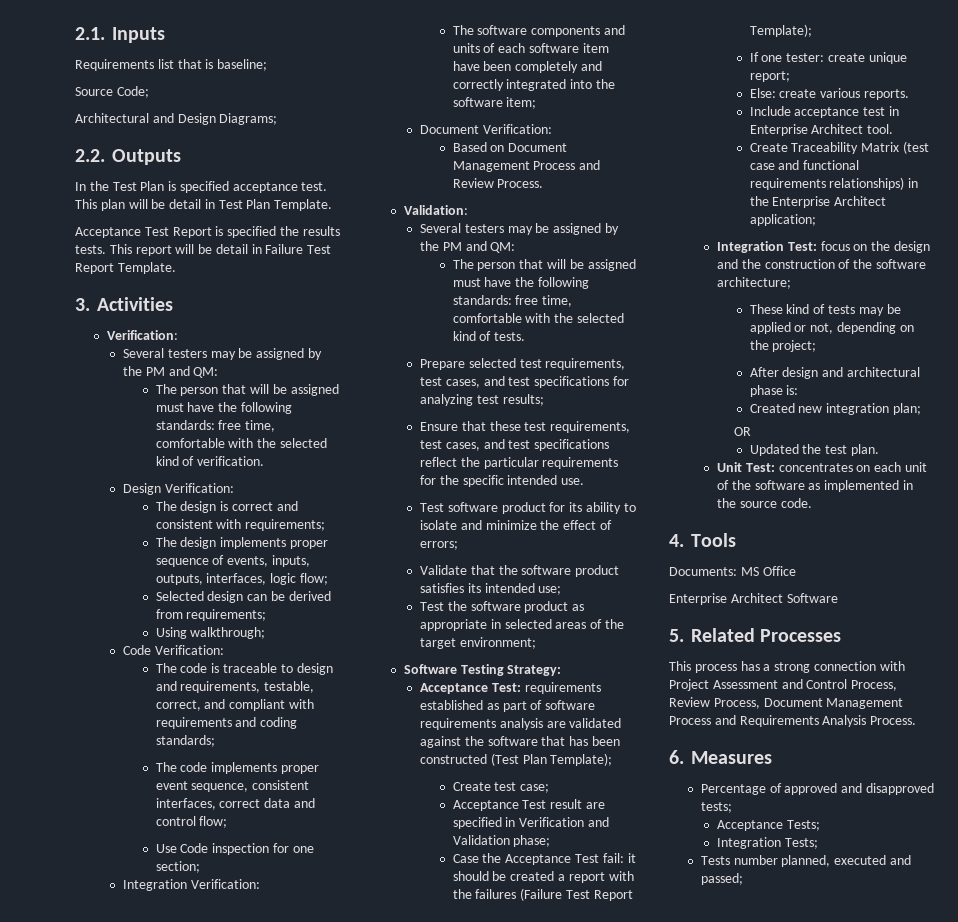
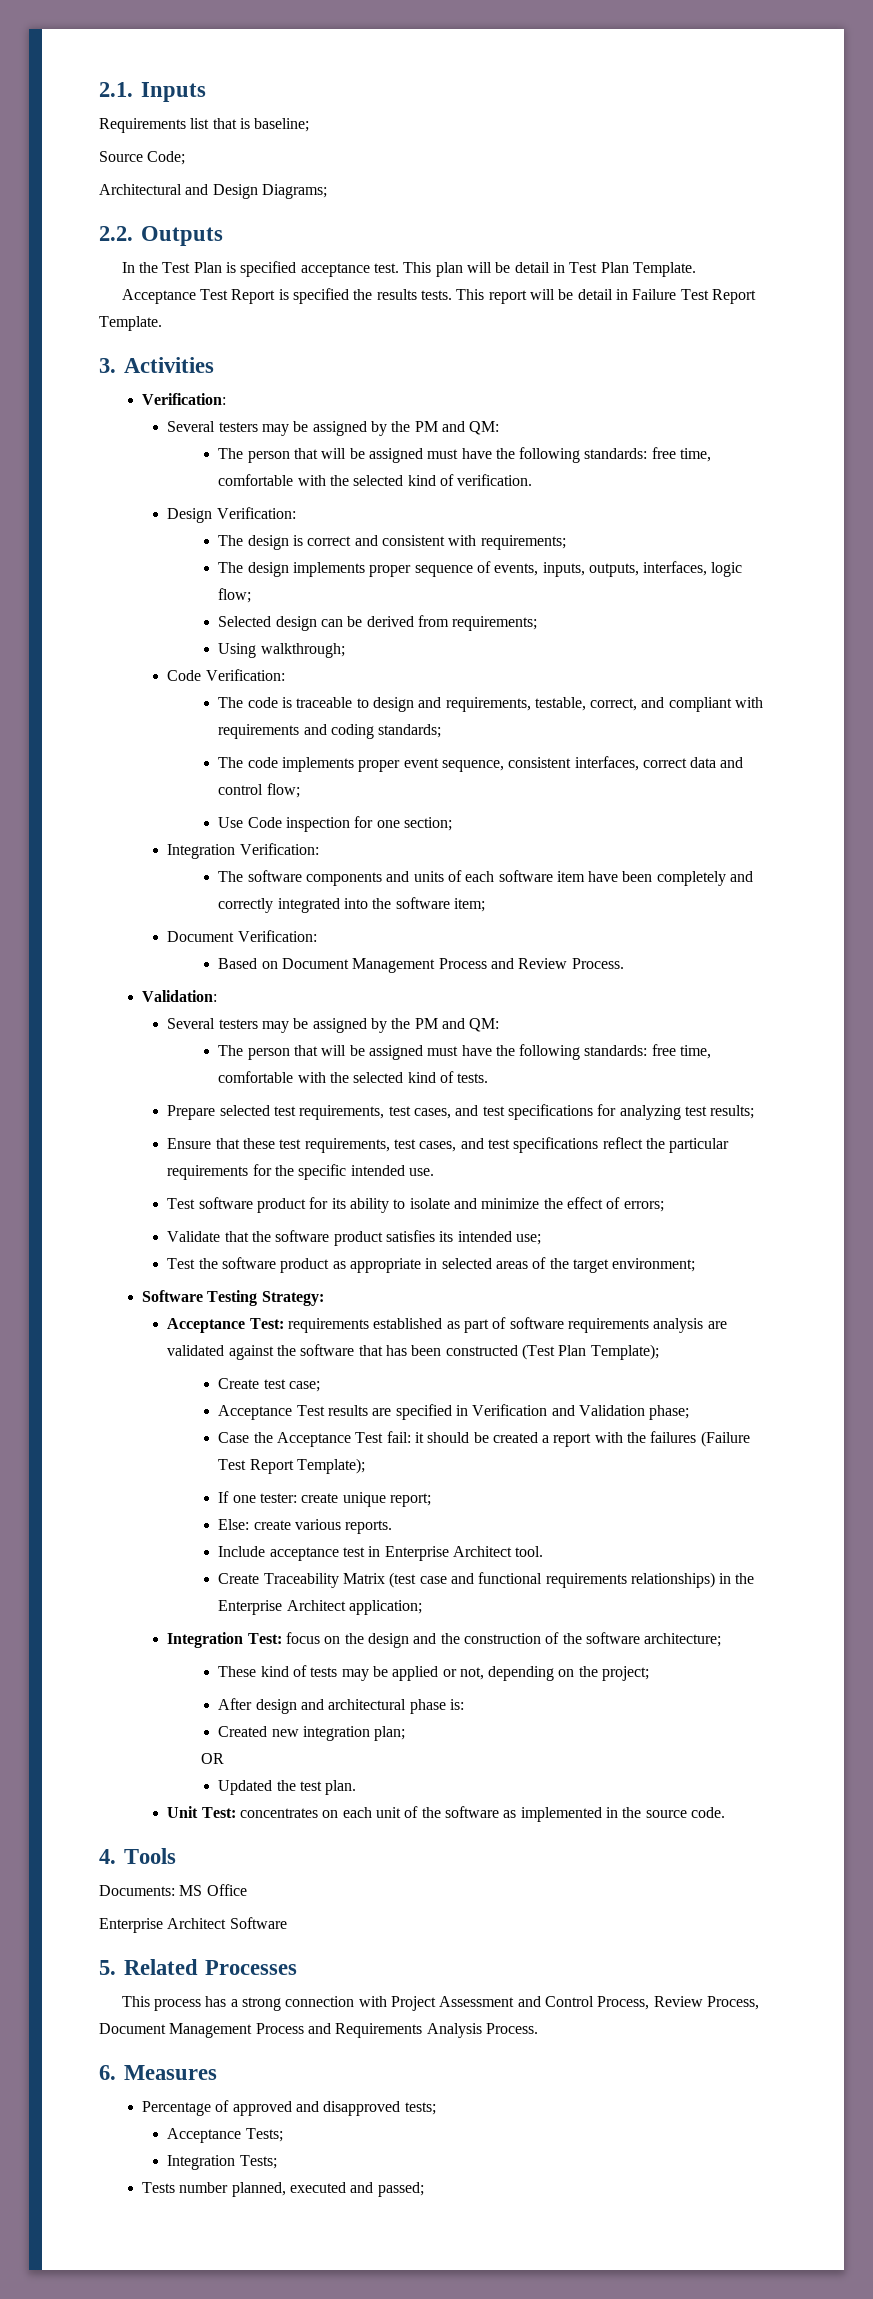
- Acceptance Test result are specified in Verification and Validation phase;
+ Acceptance Test results are specified in Verification and Validation phase;

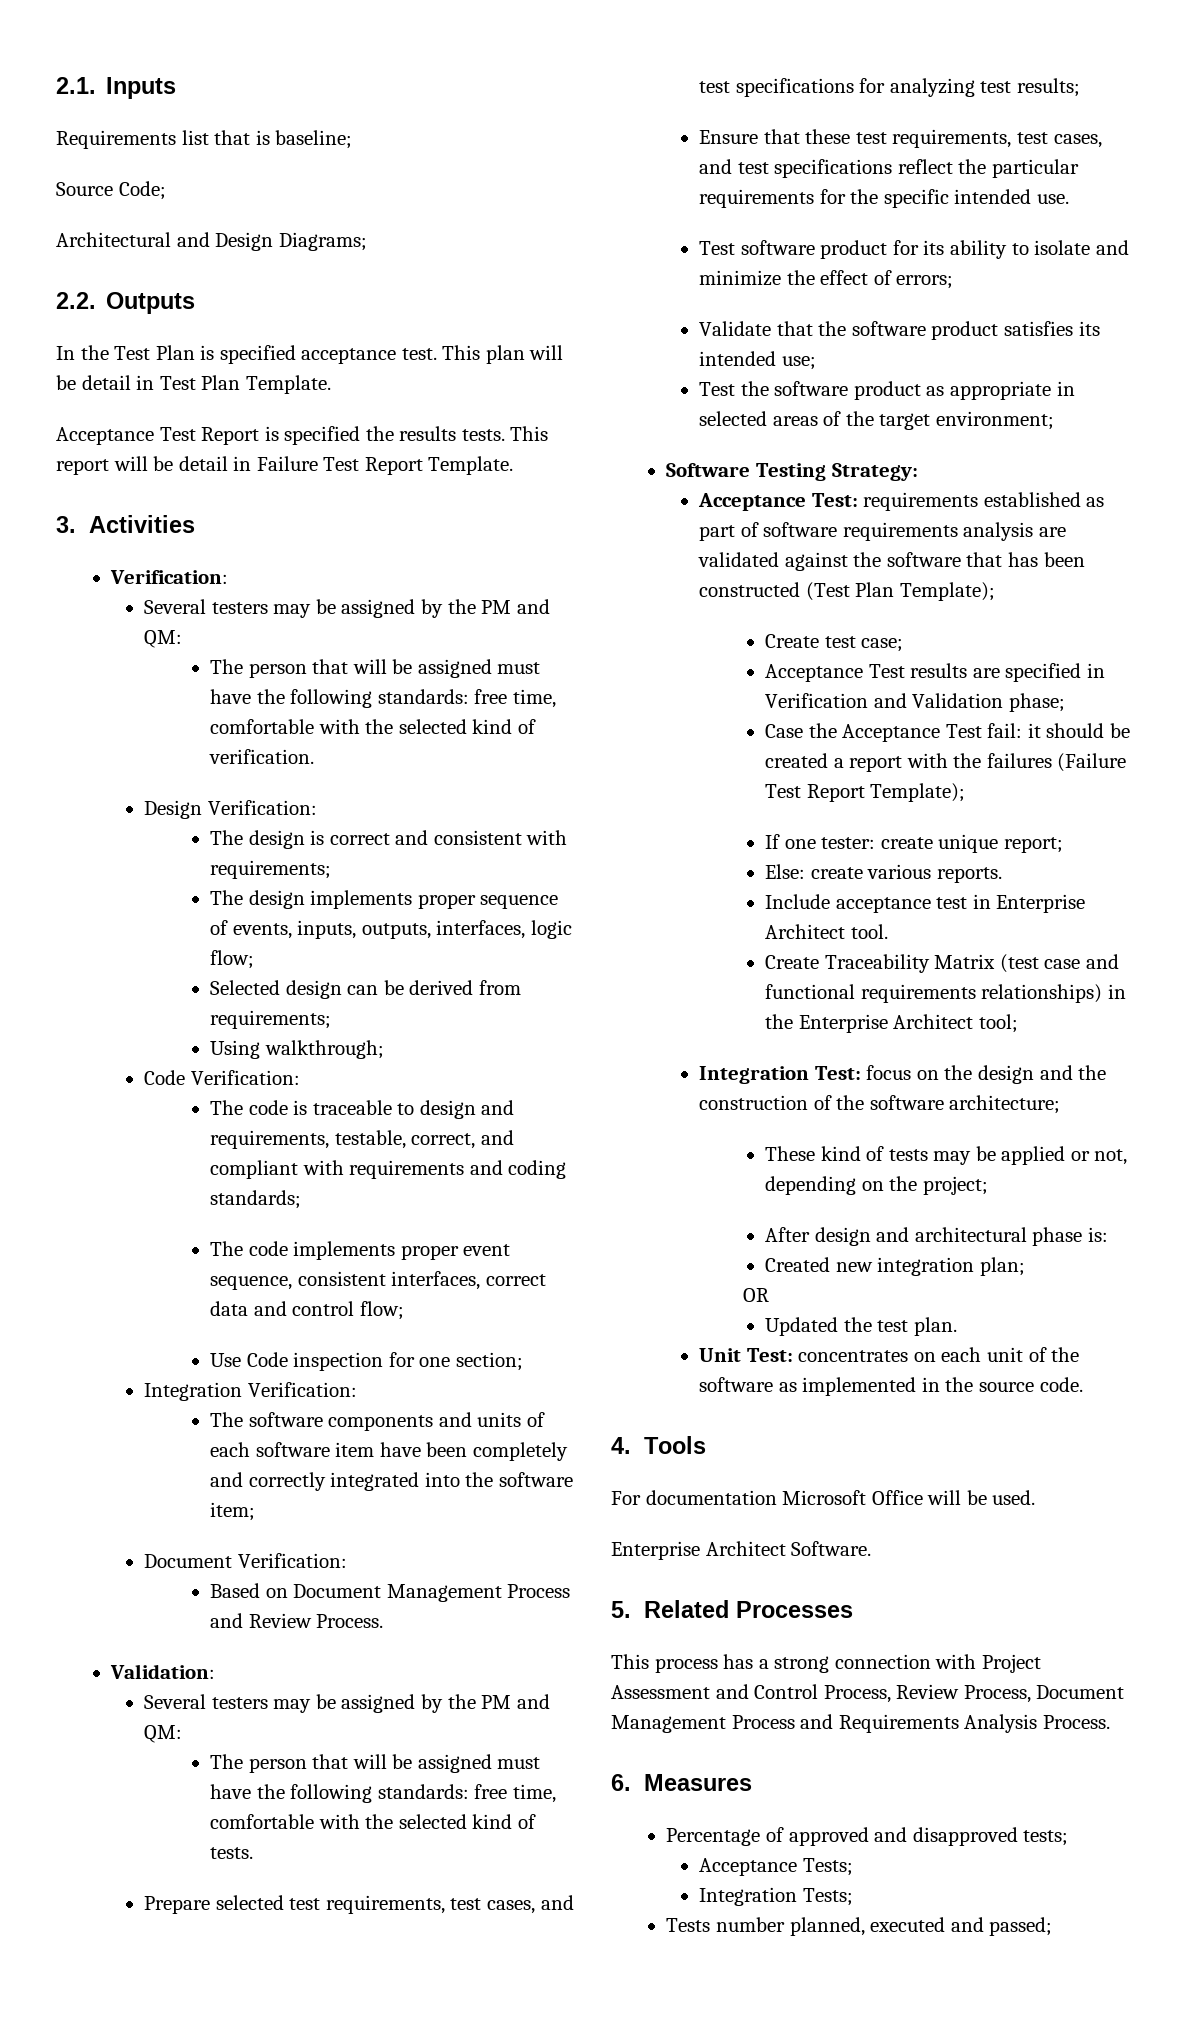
- Create Traceability Matrix (test case and functional requirements relationships) in the Enterprise Architect application;
+ Create Traceability Matrix (test case and functional requirements relationships) in the Enterprise Architect tool;
- Documents: MS Office
- Enterprise Architect Software
+ For documentation Microsoft Office will be used.
+ Enterprise Architect Software.

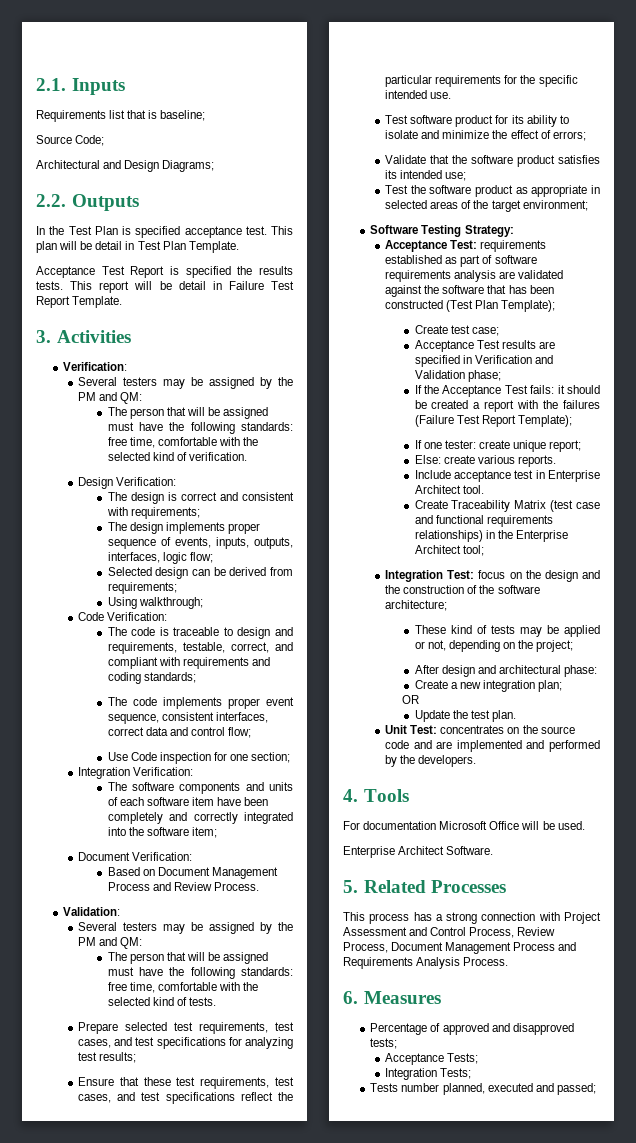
- Case the Acceptance Test fail: it should be created a report with the failures (Failure Test Report Template);
+ If the Acceptance Test fails: it should be created a report with the failures (Failure Test Report Template);
- After design and architectural phase is:
- Created new integration plan;
+ After design and architectural phase:
+ Create a new integration plan;
- Updated the test plan.
+ Update the test plan.
- Unit Test: concentrates on each unit of the software as implemented in the source code.
+ Unit Test: concentrates on the source code and are implemented and performed by the developers.

